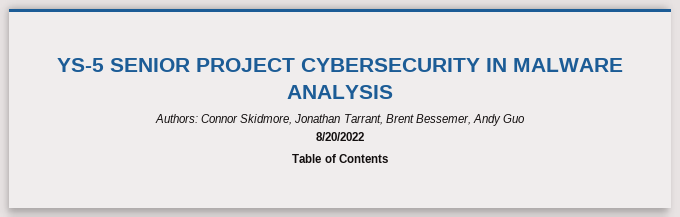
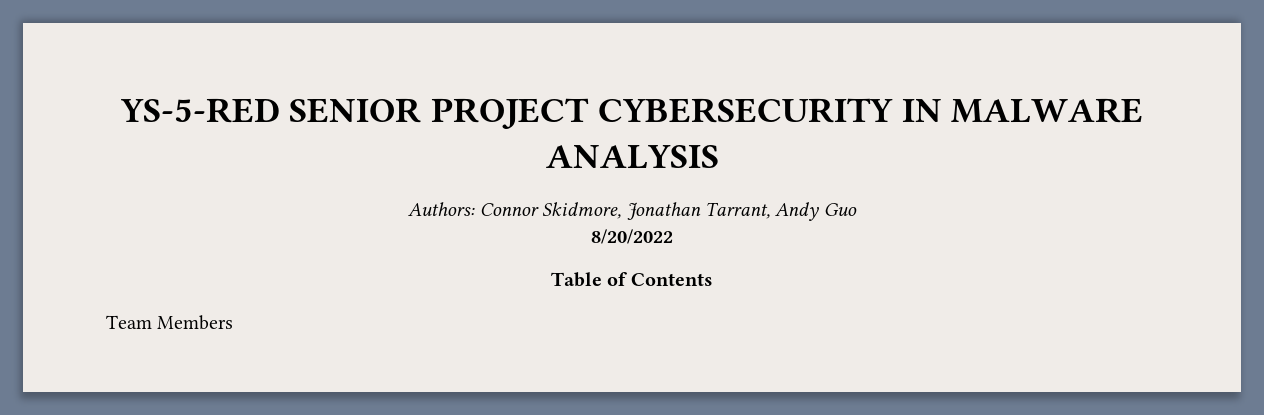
- YS-5 SENIOR PROJECT CYBERSECURITY IN MALWARE ANALYSIS
+ YS-5-RED SENIOR PROJECT CYBERSECURITY IN MALWARE ANALYSIS
- Authors: Connor Skidmore, Jonathan Tarrant, Brent Bessemer, Andy Guo
+ Authors: Connor Skidmore, Jonathan Tarrant, Andy Guo
+ Team Members

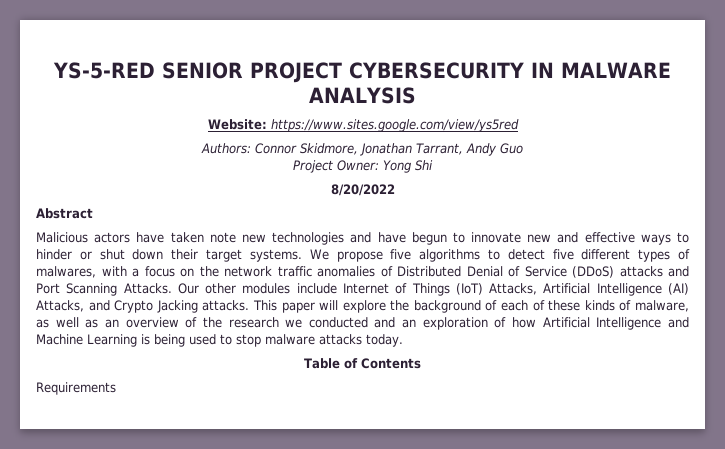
+ Website: https://www.sites.google.com/view/ys5red
+ Project Owner: Yong Shi
  8/20/2022
+ Abstract
+ Malicious actors have taken note new technologies and have begun to innovate new and effective ways to hinder or shut down their target systems. We propose five algorithms to detect five different types of malwares, with a focus on the network traffic anomalies of Distributed Denial of Service (DDoS) attacks and Port Scanning Attacks. Our other modules include Internet of Things (IoT) Attacks, Artificial Intelligence (AI) Attacks, and Crypto Jacking attacks. This paper will explore the background of each of these kinds of malware, as well as an overview of the research we conducted and an exploration of how Artificial Intelligence and Machine Learning is being used to stop malware attacks today.
- Team Members
+ Requirements

